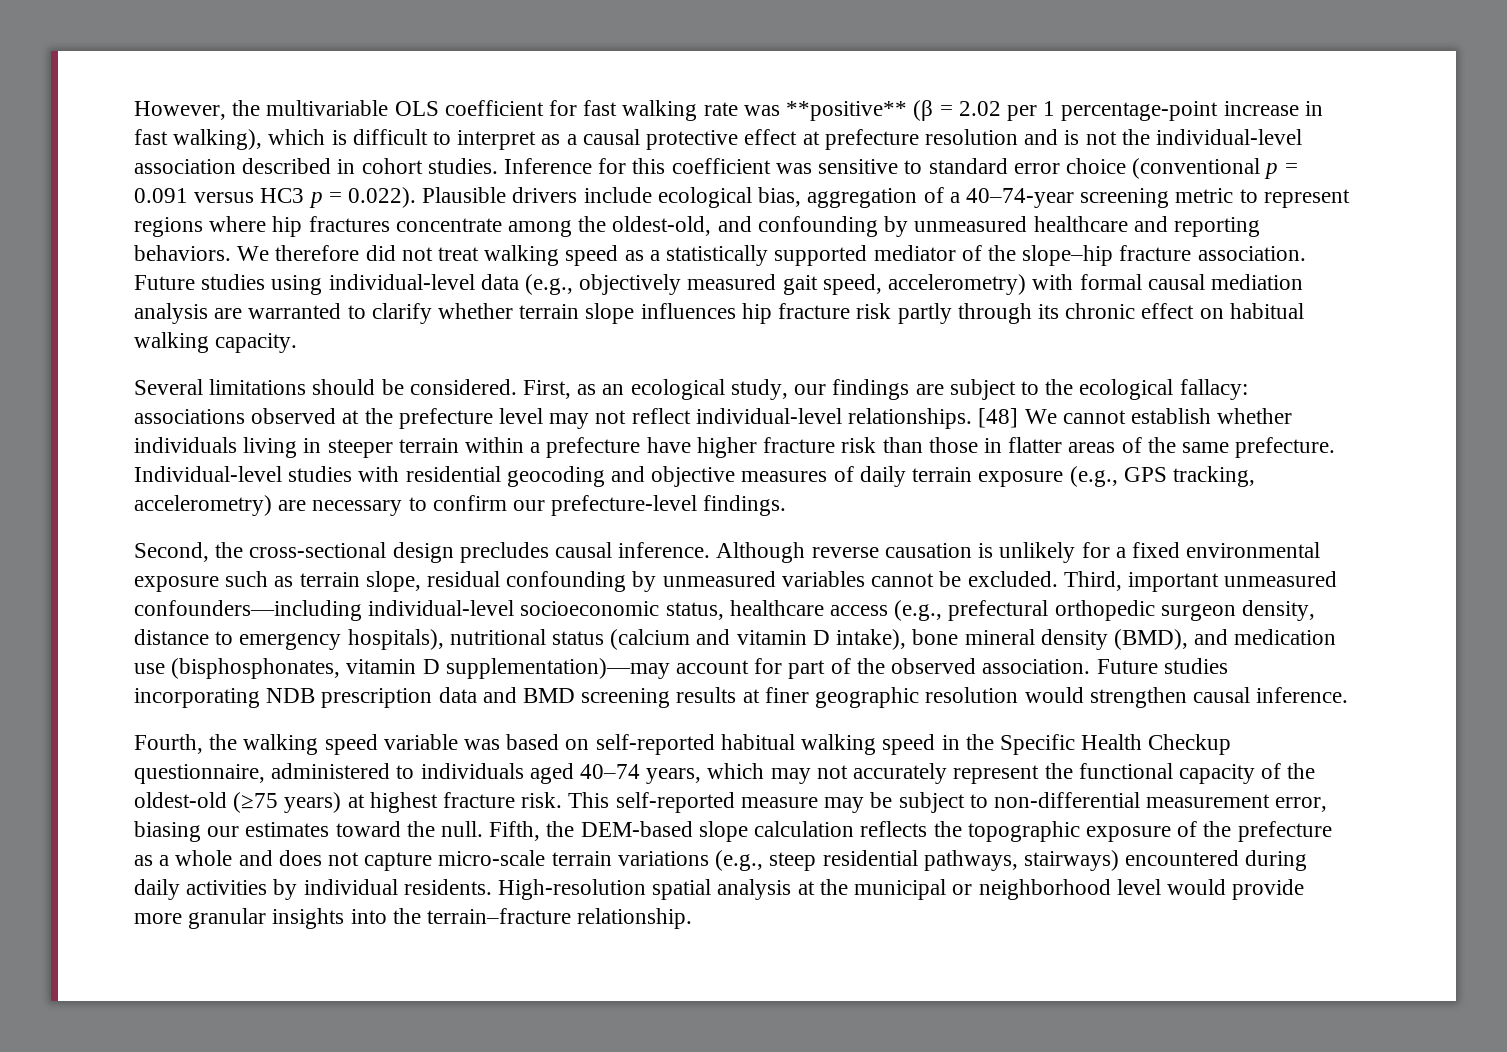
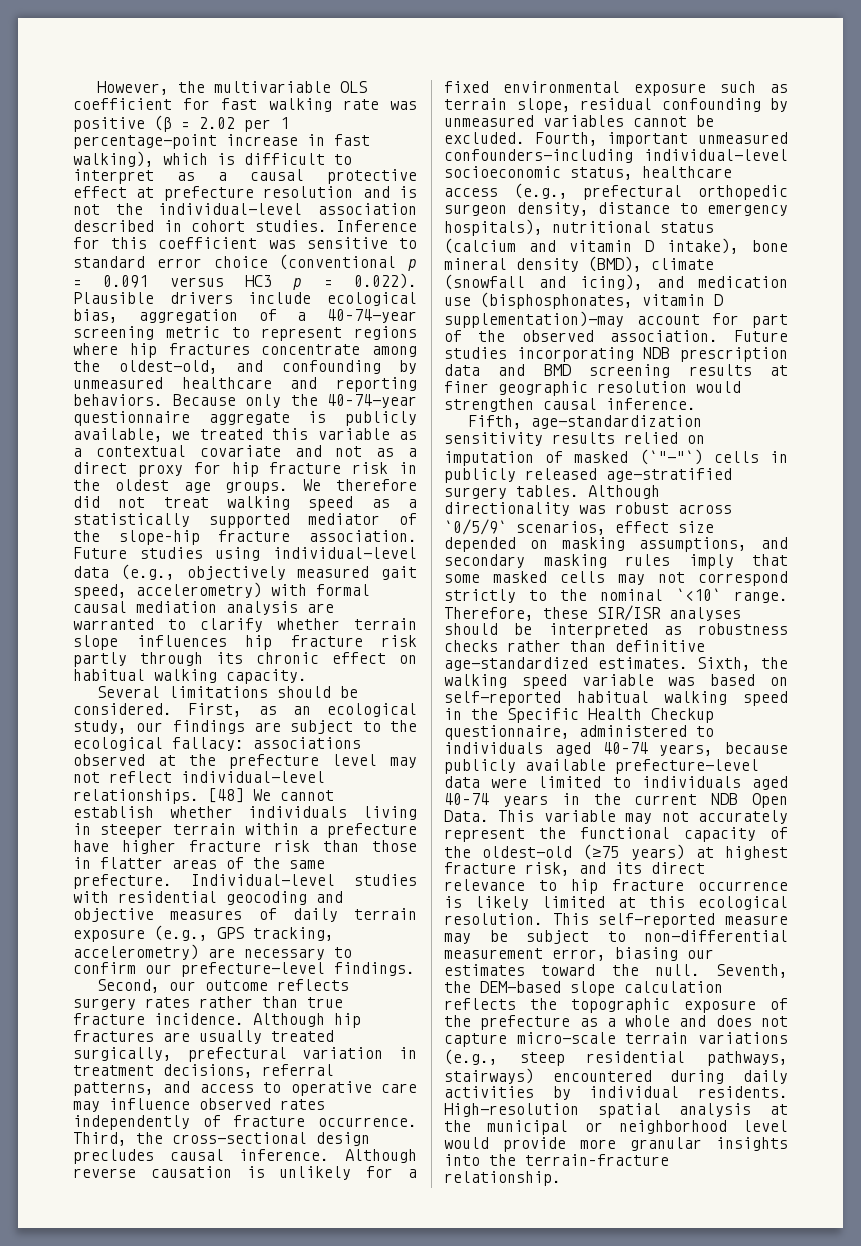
- However, the multivariable OLS coefficient for fast walking rate was **positive** (β = 2.02 per 1 percentage-point increase in fast walking), which is difficult to interpret as a causal protective effect at prefecture resolution and is not the individual-level association described in cohort studies.
+ However, the multivariable OLS coefficient for fast walking rate was positive (β = 2.02 per 1 percentage-point increase in fast walking), which is difficult to interpret as a causal protective effect at prefecture resolution and is not the individual-level association described in cohort studies.
+ Because only the 40–74-year questionnaire aggregate is publicly available, we treated this variable as a contextual covariate and not as a direct proxy for hip fracture risk in the oldest age groups.
- Second, the cross-sectional design precludes causal inference.
+ Second, our outcome reflects surgery rates rather than true fracture incidence. Although hip fractures are usually treated surgically, prefectural variation in treatment decisions, referral patterns, and access to operative care may influence observed rates independently of fracture occurrence. Third, the cross-sectional design precludes causal inference.
- Third, important unmeasured confounders—including individual-level socioeconomic status, healthcare access (e.g., prefectural orthopedic surgeon density, distance to emergency hospitals), nutritional status (calcium and vitamin D intake), bone mineral density (BMD), and medication use (bisphosphonates, vitamin D supplementation)—may account for part of the observed association.
+ Fourth, important unmeasured confounders—including individual-level socioeconomic status, healthcare access (e.g., prefectural orthopedic surgeon density, distance to emergency hospitals), nutritional status (calcium and vitamin D intake), bone mineral density (BMD), climate (snowfall and icing), and medication use (bisphosphonates, vitamin D supplementation)—may account for part of the observed association.
- Fourth, the walking speed variable was based on self-reported habitual walking speed in the Specific Health Checkup questionnaire, administered to individuals aged 40–74 years, which may not accurately represent the functional capacity of the oldest-old (≥75 years) at highest fracture risk.
+ Fifth, age-standardization sensitivity results relied on imputation of masked (`"-"`) cells in publicly released age-stratified surgery tables. Although directionality was robust across `0/5/9` scenarios, effect size depended on masking assumptions, and secondary masking rules imply that some masked cells may not correspond strictly to the nominal `<10` range. Therefore, these SIR/ISR analyses should be interpreted as robustness checks rather than definitive age-standardized estimates. Sixth, the walking speed variable was based on self-reported habitual walking speed in the Specific Health Checkup questionnaire, administered to individuals aged 40–74 years, because publicly available prefecture-level data were limited to individuals aged 40–74 years in the current NDB Open Data. This variable may not accurately represent the functional capacity of the oldest-old (≥75 years) at highest fracture risk, and its direct relevance to hip fracture occurrence is likely limited at this ecological resolution.
- Fifth, the DEM-based slope calculation reflects the topographic exposure of the prefecture as a whole and does not capture micro-scale terrain variations (e.g., steep residential pathways, stairways) encountered during daily activities by individual residents.
+ Seventh, the DEM-based slope calculation reflects the topographic exposure of the prefecture as a whole and does not capture micro-scale terrain variations (e.g., steep residential pathways, stairways) encountered during daily activities by individual residents.

